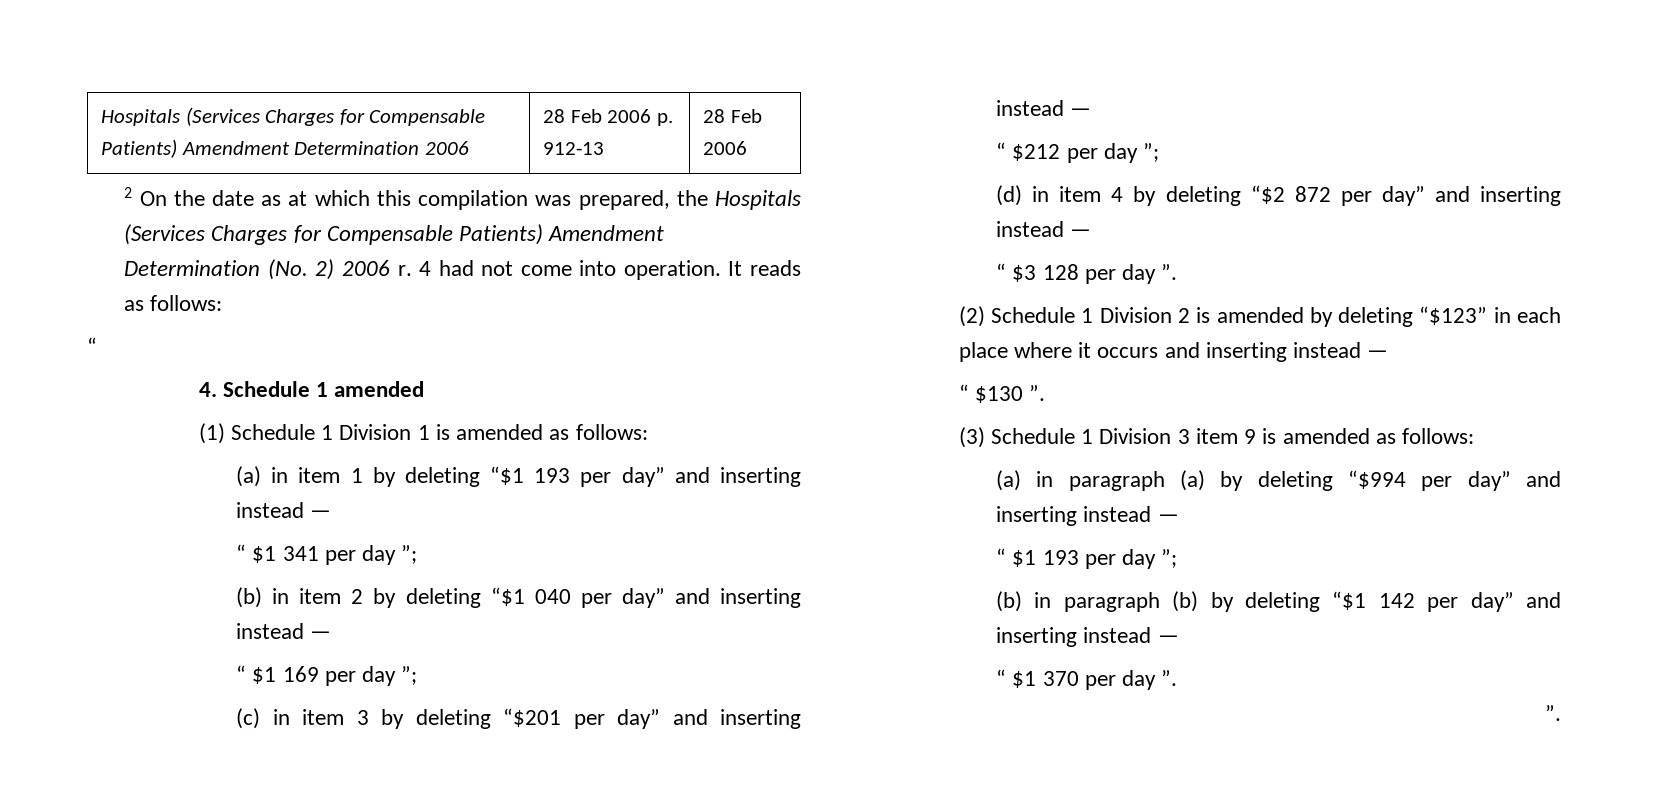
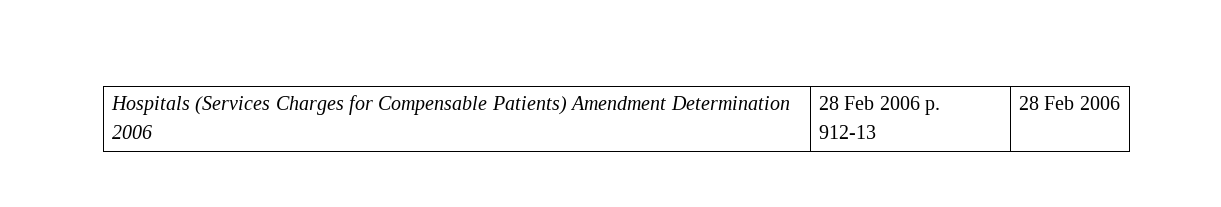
- 2 On the date as at which this compilation was prepared, the Hospitals (Services Charges for Compensable Patients) Amendment Determination (No. 2) 2006 r. 4 had not come into operation. It reads as follows:
- “
- 4. Schedule 1 amended
- (1) Schedule 1 Division 1 is amended as follows:
- (a) in item 1 by deleting “$1 193 per day” and inserting instead —
- “ $1 341 per day ”;
- (b) in item 2 by deleting “$1 040 per day” and inserting instead —
- “ $1 169 per day ”;
- (c) in item 3 by deleting “$201 per day” and inserting instead —
- “ $212 per day ”;
- (d) in item 4 by deleting “$2 872 per day” and inserting instead —
- “ $3 128 per day ”.
- (2) Schedule 1 Division 2 is amended by deleting “$123” in each place where it occurs and inserting instead —
- “ $130 ”.
- (3) Schedule 1 Division 3 item 9 is amended as follows:
- (a) in paragraph (a) by deleting “$994 per day” and inserting instead —
- “ $1 193 per day ”;
- (b) in paragraph (b) by deleting “$1 142 per day” and inserting instead —
- “ $1 370 per day ”.
- ”.

